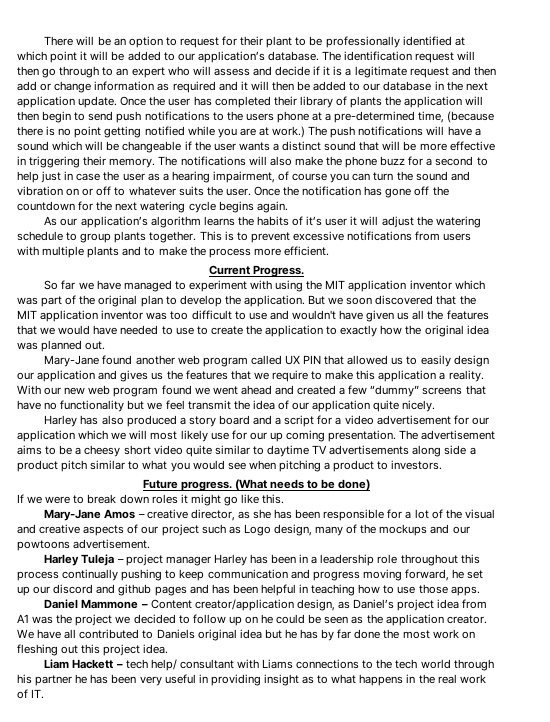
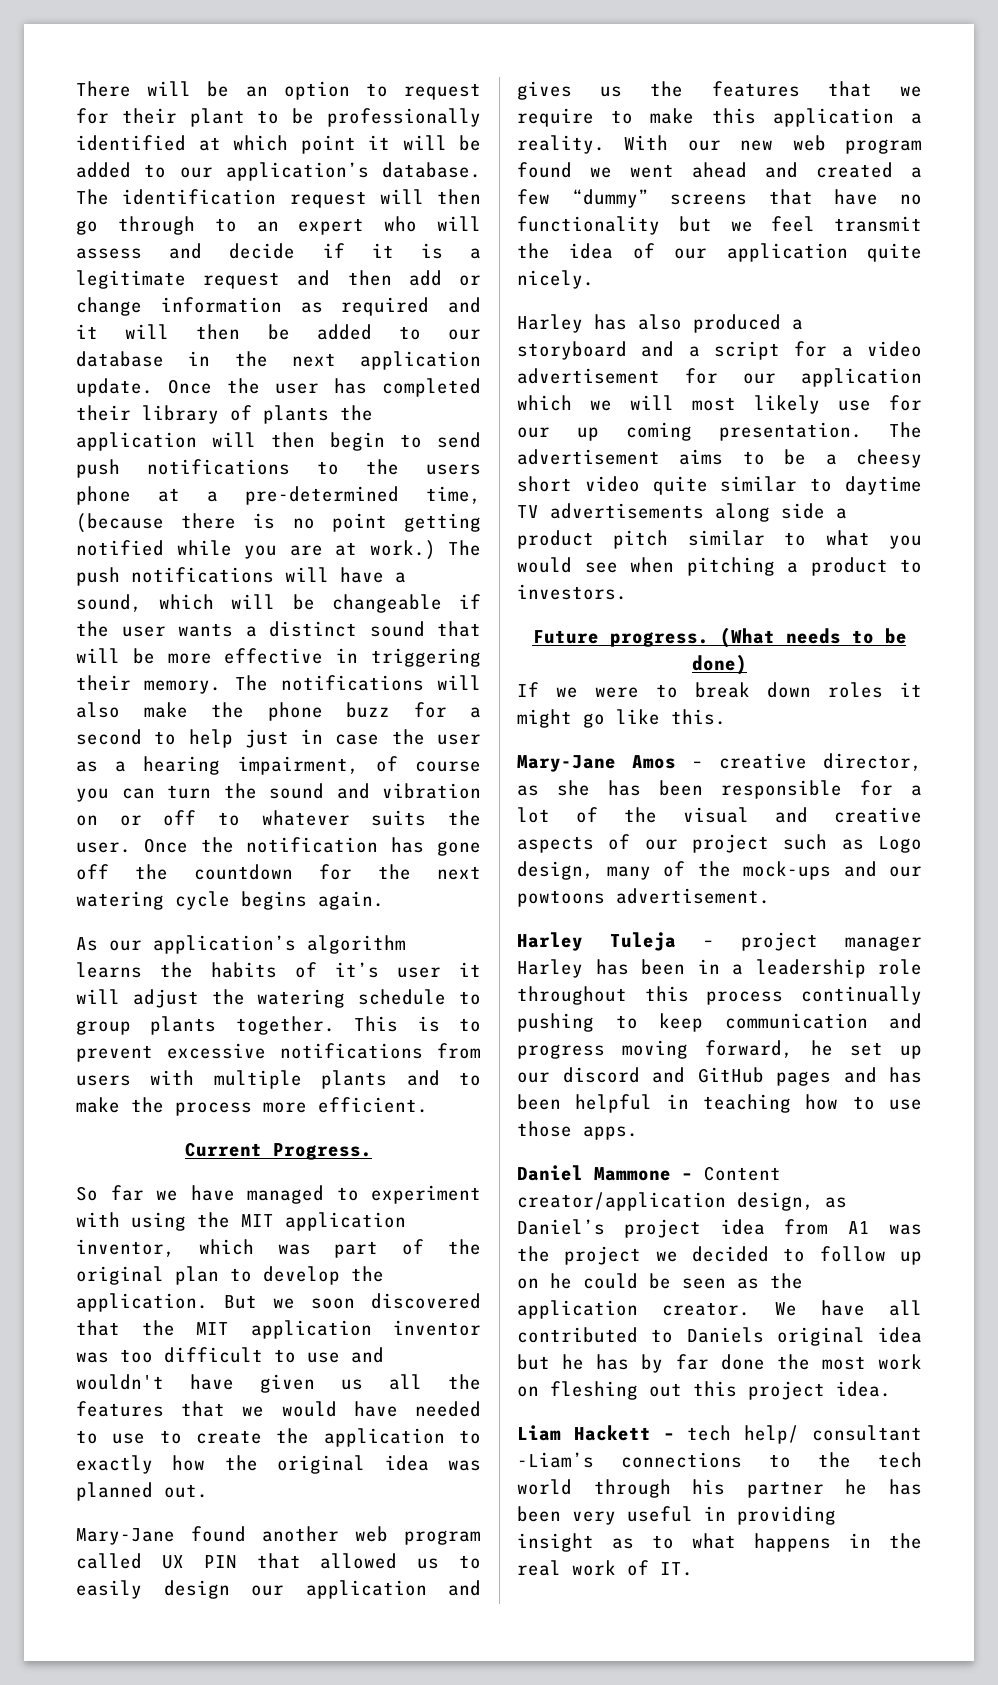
- The push notifications will have a sound which will be changeable if the user wants a distinct sound that will be more effective in triggering their memory.
+ The push notifications will have a sound, which will be changeable if the user wants a distinct sound that will be more effective in triggering their memory.
- So far we have managed to experiment with using the MIT application inventor which was part of the original plan to develop the application.
+ So far we have managed to experiment with using the MIT application inventor, which was part of the original plan to develop the application.
- Harley has also produced a story board and a script for a video advertisement for our application which we will most likely use for our up coming presentation.
+ Harley has also produced a storyboard and a script for a video advertisement for our application which we will most likely use for our up coming presentation.
- Mary-Jane Amos – creative director, as she has been responsible for a lot of the visual and creative aspects of our project such as Logo design, many of the mockups and our powtoons advertisement.
+ Mary-Jane Amos – creative director, as she has been responsible for a lot of the visual and creative aspects of our project such as Logo design, many of the mock-ups and our powtoons advertisement.
- Harley Tuleja – project manager Harley has been in a leadership role throughout this process continually pushing to keep communication and progress moving forward, he set up our discord and github pages and has been helpful in teaching how to use those apps.
+ Harley Tuleja – project manager Harley has been in a leadership role throughout this process continually pushing to keep communication and progress moving forward, he set up our discord and GitHub pages and has been helpful in teaching how to use those apps.
- Liam Hackett – tech help/ consultant with Liams connections to the tech world through his partner he has been very useful in providing insight as to what happens in the real work of IT.
+ Liam Hackett – tech help/ consultant -Liam’s connections to the tech world through his partner he has been very useful in providing insight as to what happens in the real work of IT.

